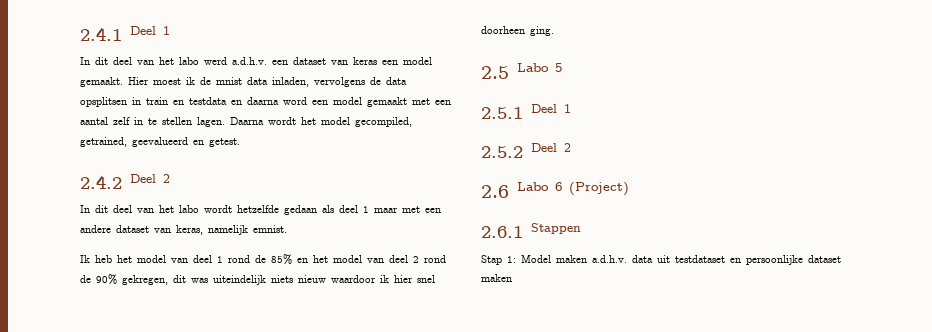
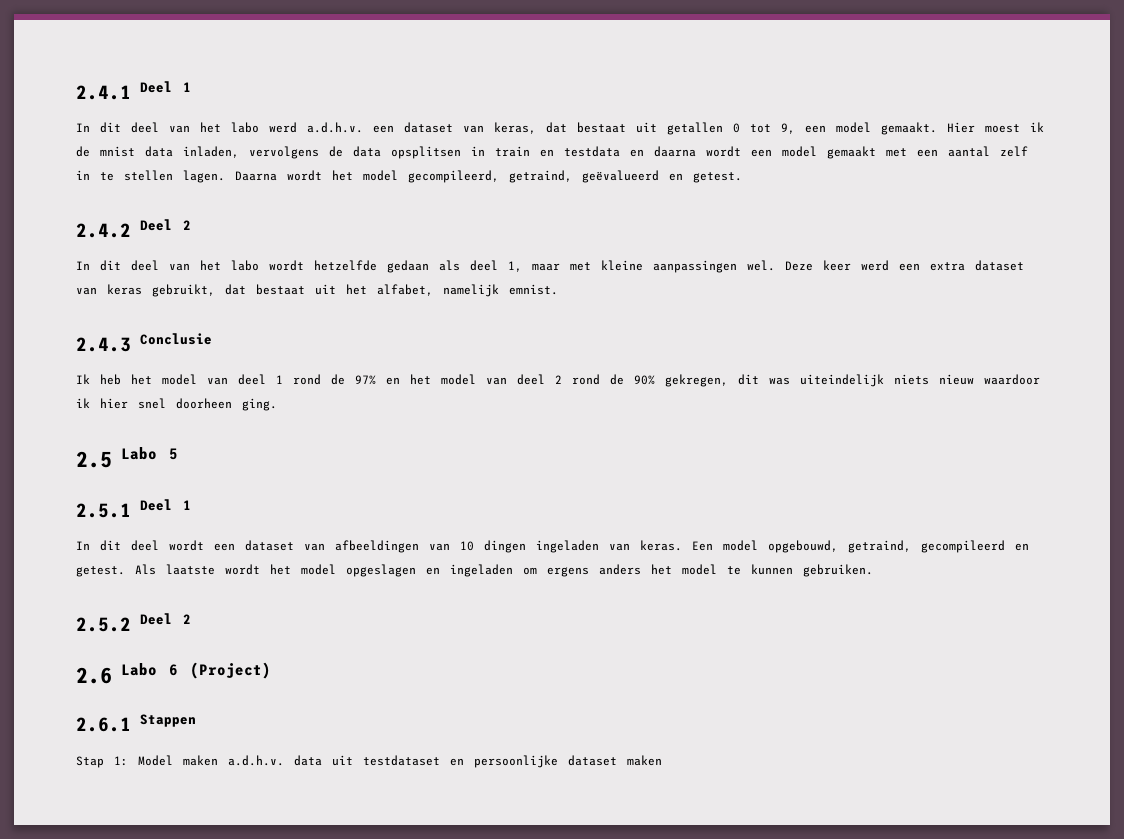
- In dit deel van het labo werd a.d.h.v. een dataset van keras een model gemaakt.
+ In dit deel van het labo werd a.d.h.v. een dataset van keras, dat bestaat uit getallen 0 tot 9, een model gemaakt.
- Hier moest ik de mnist data inladen, vervolgens de data opsplitsen in train en testdata en daarna word een model gemaakt met een aantal zelf in te stellen lagen.
+ Hier moest ik de mnist data inladen, vervolgens de data opsplitsen in train en testdata en daarna wordt een model gemaakt met een aantal zelf in te stellen lagen.
- Daarna wordt het model gecompiled, getrained, geevalueerd en getest.
+ Daarna wordt het model gecompileerd, getraind, geëvalueerd en getest.
- In dit deel van het labo wordt hetzelfde gedaan als deel 1 maar met een andere dataset van keras, namelijk emnist.
+ In dit deel van het labo wordt hetzelfde gedaan als deel 1, maar met kleine aanpassingen wel. Deze keer werd een extra dataset van keras gebruikt, dat bestaat uit het alfabet, namelijk emnist.
+ 2.4.3 Conclusie
- Ik heb het model van deel 1 rond de 85% en het model van deel 2 rond de 90% gekregen, dit was uiteindelijk niets nieuw waardoor ik hier snel doorheen ging.
+ Ik heb het model van deel 1 rond de 97% en het model van deel 2 rond de 90% gekregen, dit was uiteindelijk niets nieuw waardoor ik hier snel doorheen ging.
+ In dit deel wordt een dataset van afbeeldingen van 10 dingen ingeladen van keras. Een model opgebouwd, getraind, gecompileerd en getest. Als laatste wordt het model opgeslagen en ingeladen om ergens anders het model te kunnen gebruiken.

